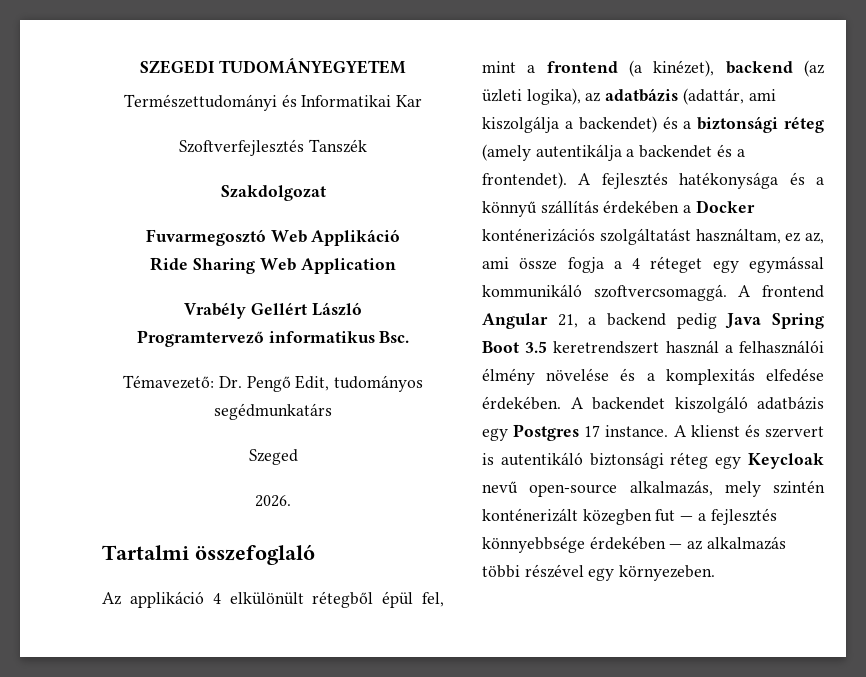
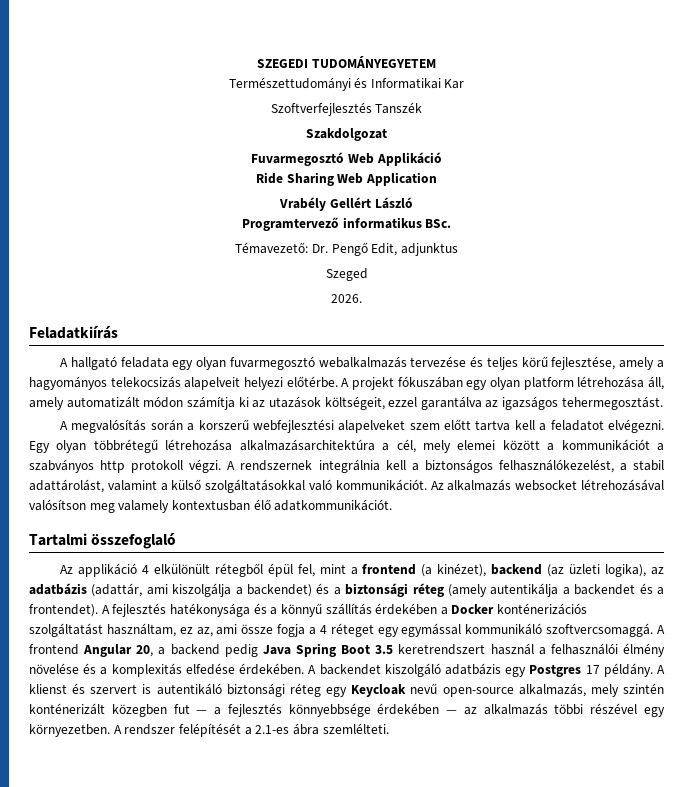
- Programtervező informatikus Bsc.
+ Programtervező informatikus BSc.
- Témavezető: Dr. Pengő Edit, tudományos segédmunkatárs
+ Témavezető: Dr. Pengő Edit, adjunktus
+ Feladatkiírás
+ A hallgató feladata egy olyan fuvarmegosztó webalkalmazás tervezése és teljes körű fejlesztése, amely a hagyományos telekocsizás alapelveit helyezi előtérbe. A projekt fókuszában egy olyan platform létrehozása áll, amely automatizált módon számítja ki az utazások költségeit, ezzel garantálva az igazságos tehermegosztást.
+ A megvalósítás során a korszerű webfejlesztési alapelveket szem előtt tartva kell a feladatot elvégezni. Egy olyan többrétegű létrehozása alkalmazásarchitektúra a cél, mely elemei között a kommunikációt a szabványos http protokoll végzi. A rendszernek integrálnia kell a biztonságos felhasználókezelést, a stabil adattárolást, valamint a külső szolgáltatásokkal való kommunikációt. Az alkalmazás websocket létrehozásával valósítson meg valamely kontextusban élő adatkommunikációt.
- A frontend Angular 21, a backend pedig Java Spring Boot 3.5 keretrendszert használ a felhasználói élmény növelése és a komplexitás elfedése érdekében.
+ A frontend Angular 20, a backend pedig Java Spring Boot 3.5 keretrendszert használ a felhasználói élmény növelése és a komplexitás elfedése érdekében.
- A backendet kiszolgáló adatbázis egy Postgres 17 instance.
+ A backendet kiszolgáló adatbázis egy Postgres 17 példány.
- A klienst és szervert is autentikáló biztonsági réteg egy Keycloak nevű open-source alkalmazás, mely szintén konténerizált közegben fut — a fejlesztés könnyebbsége érdekében — az alkalmazás többi részével egy környezeben.
+ A klienst és szervert is autentikáló biztonsági réteg egy Keycloak nevű open-source alkalmazás, mely szintén konténerizált közegben fut — a fejlesztés könnyebbsége érdekében — az alkalmazás többi részével egy környezetben. A rendszer felépítését a 2.1-es ábra szemlélteti.

